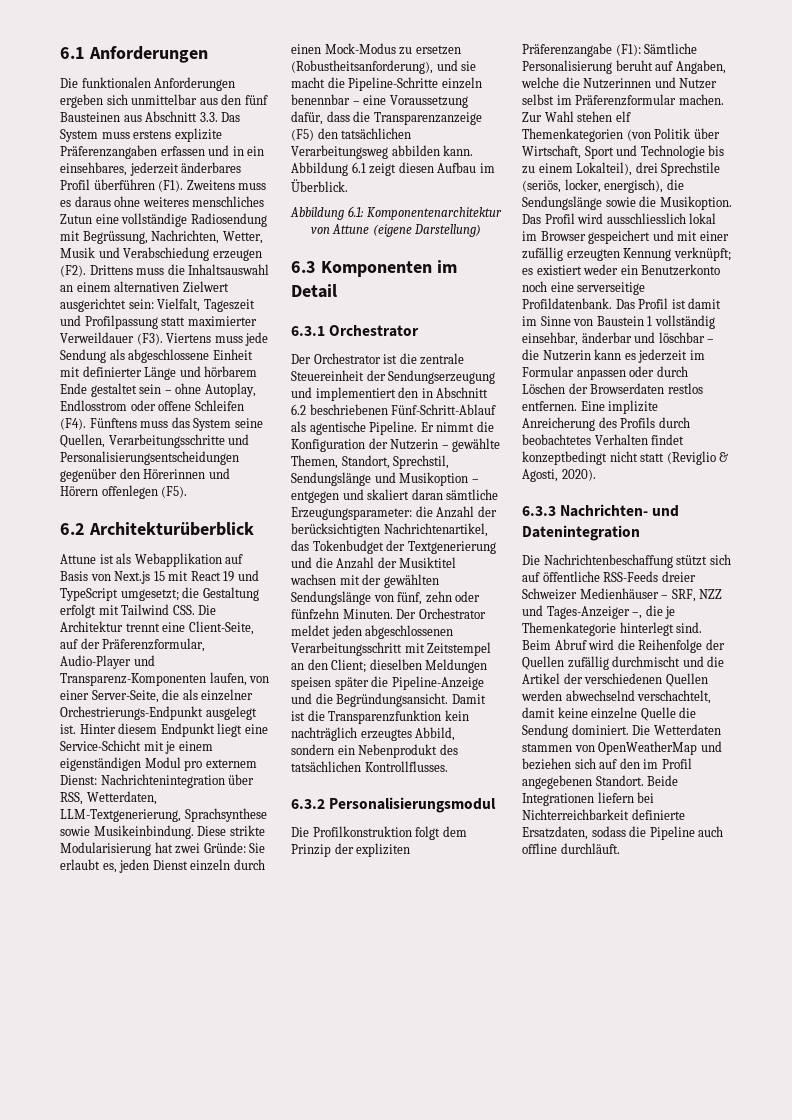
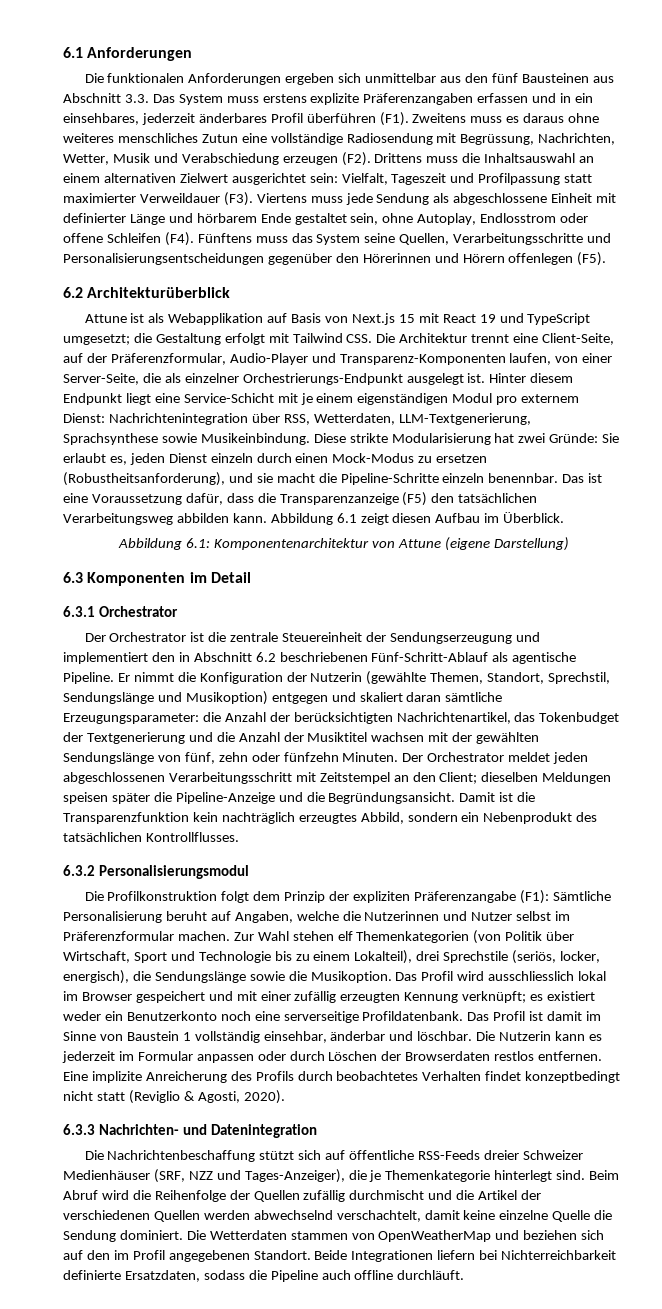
- Vielfalt, Tageszeit und Profilpassung statt maximierter Verweildauer (F3). Viertens muss jede Sendung als abgeschlossene Einheit mit definierter Länge und hörbarem Ende gestaltet sein – ohne Autoplay, Endlosstrom oder offene Schleifen (F4). Fünftens muss das System seine Quellen, Verarbeitungsschritte und Personalisierungsentscheidungen gegenüber den Hörerinnen und Hörern offenlegen (F5).
+ Vielfalt, Tageszeit und Profilpassung statt maximierter Verweildauer (F3). Viertens muss jede Sendung als abgeschlossene Einheit mit definierter Länge und hörbarem Ende gestaltet sein, ohne Autoplay, Endlosstrom oder offene Schleifen (F4). Fünftens muss das System seine Quellen, Verarbeitungsschritte und Personalisierungsentscheidungen gegenüber den Hörerinnen und Hörern offenlegen (F5).
- Diese strikte Modularisierung hat zwei Gründe: Sie erlaubt es, jeden Dienst einzeln durch einen Mock-Modus zu ersetzen (Robustheitsanforderung), und sie macht die Pipeline-Schritte einzeln benennbar – eine Voraussetzung dafür, dass die Transparenzanzeige (F5) den tatsächlichen Verarbeitungsweg abbilden kann.
+ Diese strikte Modularisierung hat zwei Gründe: Sie erlaubt es, jeden Dienst einzeln durch einen Mock-Modus zu ersetzen (Robustheitsanforderung), und sie macht die Pipeline-Schritte einzeln benennbar. Das ist eine Voraussetzung dafür, dass die Transparenzanzeige (F5) den tatsächlichen Verarbeitungsweg abbilden kann.
- Er nimmt die Konfiguration der Nutzerin – gewählte Themen, Standort, Sprechstil, Sendungslänge und Musikoption – entgegen und skaliert daran sämtliche Erzeugungsparameter: die Anzahl der berücksichtigten Nachrichtenartikel, das Tokenbudget der Textgenerierung und die Anzahl der Musiktitel wachsen mit der gewählten Sendungslänge von fünf, zehn oder fünfzehn Minuten.
+ Er nimmt die Konfiguration der Nutzerin (gewählte Themen, Standort, Sprechstil, Sendungslänge und Musikoption) entgegen und skaliert daran sämtliche Erzeugungsparameter: die Anzahl der berücksichtigten Nachrichtenartikel, das Tokenbudget der Textgenerierung und die Anzahl der Musiktitel wachsen mit der gewählten Sendungslänge von fünf, zehn oder fünfzehn Minuten.
- Das Profil ist damit im Sinne von Baustein 1 vollständig einsehbar, änderbar und löschbar – die Nutzerin kann es jederzeit im Formular anpassen oder durch Löschen der Browserdaten restlos entfernen.
+ Das Profil ist damit im Sinne von Baustein 1 vollständig einsehbar, änderbar und löschbar. Die Nutzerin kann es jederzeit im Formular anpassen oder durch Löschen der Browserdaten restlos entfernen.
- Die Nachrichtenbeschaffung stützt sich auf öffentliche RSS-Feeds dreier Schweizer Medienhäuser – SRF, NZZ und Tages-Anzeiger –, die je Themenkategorie hinterlegt sind.
+ Die Nachrichtenbeschaffung stützt sich auf öffentliche RSS-Feeds dreier Schweizer Medienhäuser (SRF, NZZ und Tages-Anzeiger), die je Themenkategorie hinterlegt sind.

